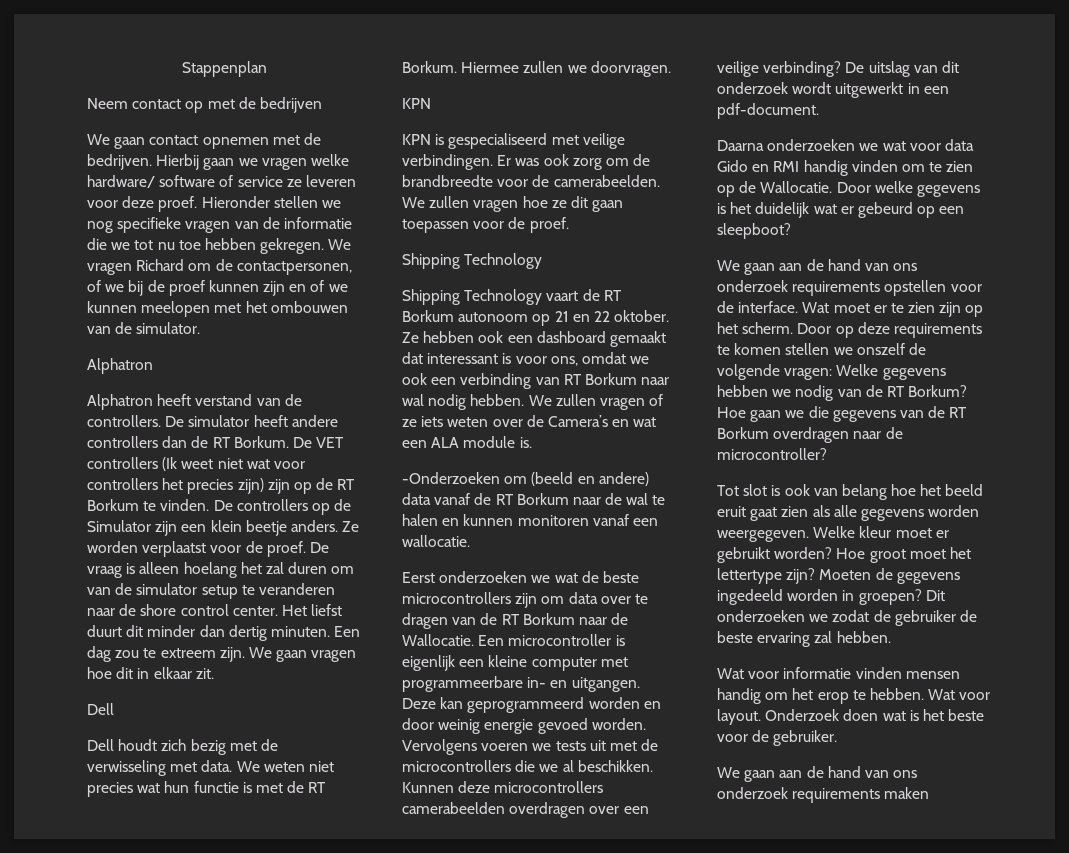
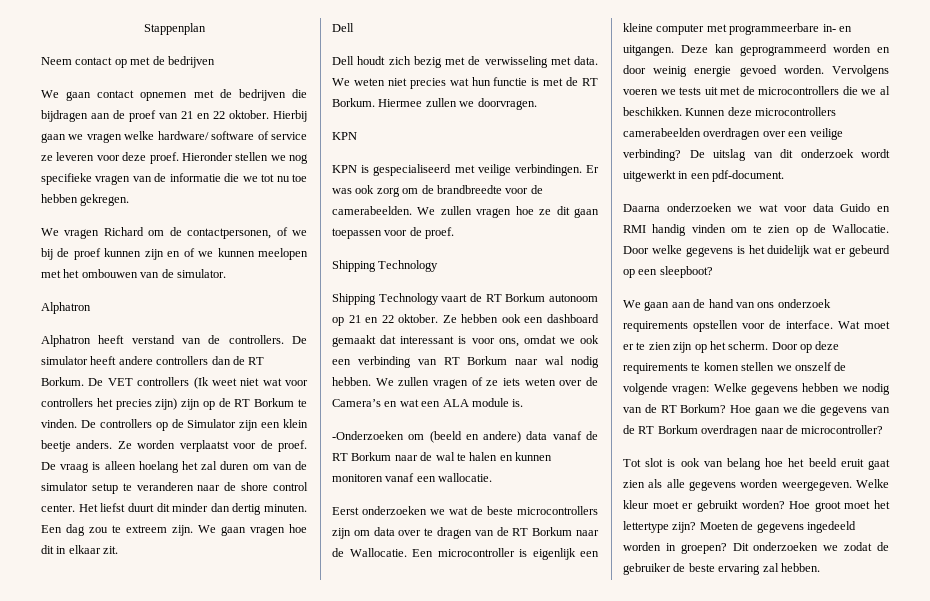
- We gaan contact opnemen met de bedrijven.
+ We gaan contact opnemen met de bedrijven die bijdragen aan de proef van 21 en 22 oktober.
- Hieronder stellen we nog specifieke vragen van de informatie die we tot nu toe hebben gekregen. We vragen Richard om de contactpersonen, of we bij de proef kunnen zijn en of we kunnen meelopen met het ombouwen van de simulator.
+ Hieronder stellen we nog specifieke vragen van de informatie die we tot nu toe hebben gekregen.
+ We vragen Richard om de contactpersonen, of we bij de proef kunnen zijn en of we kunnen meelopen met het ombouwen van de simulator.
- Daarna onderzoeken we wat voor data Gido en RMI handig vinden om te zien op de Wallocatie.
+ Daarna onderzoeken we wat voor data Guido en RMI handig vinden om te zien op de Wallocatie.
- Wat voor informatie vinden mensen handig om het erop te hebben. Wat voor layout. Onderzoek doen wat is het beste voor de gebruiker.
- We gaan aan de hand van ons onderzoek requirements maken

